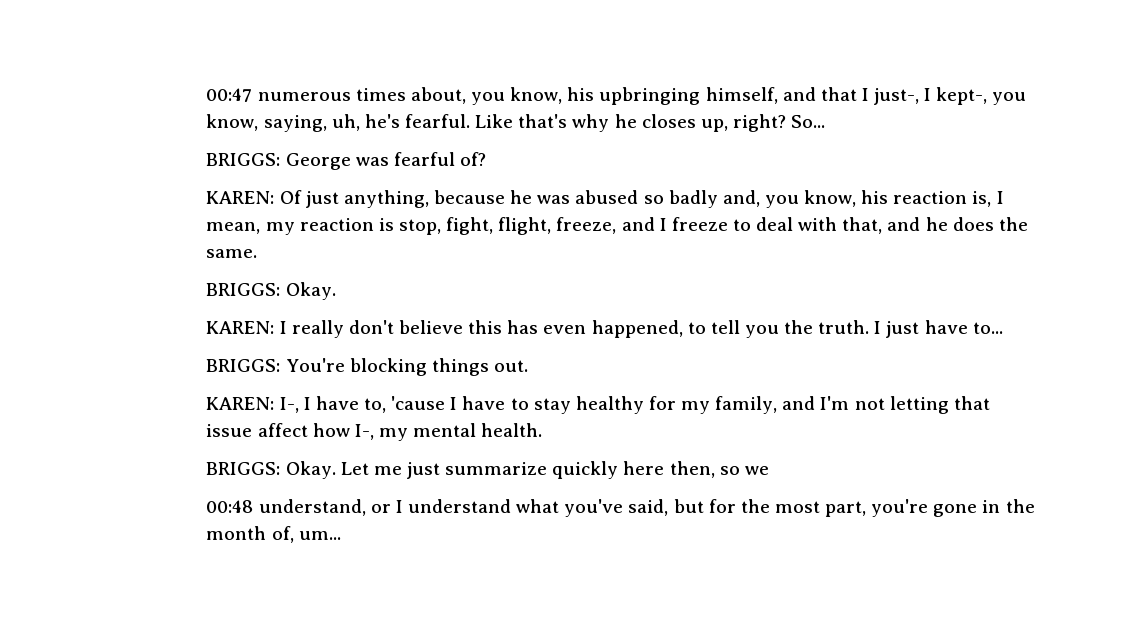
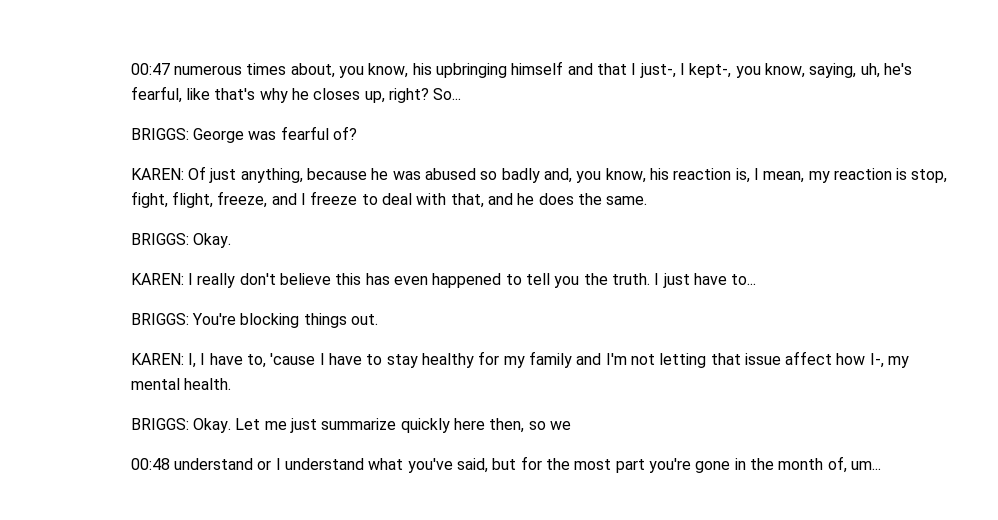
- 00:47 numerous times about, you know, his upbringing himself, and that I just-, I kept-, you know, saying, uh, he's fearful. Like that's why he closes up, right?
+ 00:47 numerous times about, you know, his upbringing himself and that I just-, I kept-, you know, saying, uh, he's fearful, like that's why he closes up, right?
- KAREN: I really don't believe this has even happened, to tell you the truth.
+ KAREN: I really don't believe this has even happened to tell you the truth.
- KAREN: I-, I have to, 'cause I have to stay healthy for my family, and I'm not letting that issue affect how I-, my mental health.
+ KAREN: I, I have to, 'cause I have to stay healthy for my family and I'm not letting that issue affect how I-, my mental health.
- 00:48 understand, or I understand what you've said, but for the most part, you're gone in the month of, um...
+ 00:48 understand or I understand what you've said, but for the most part you're gone in the month of, um...

